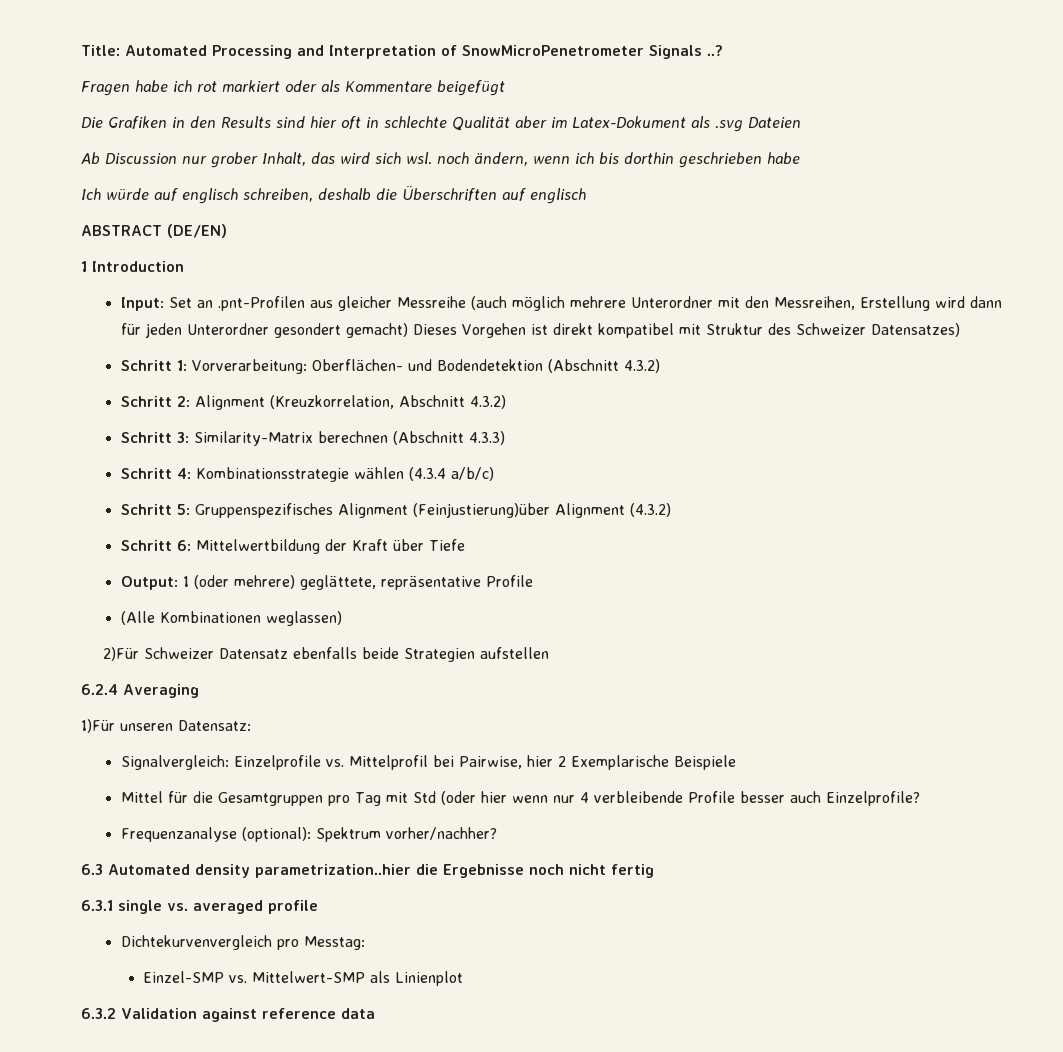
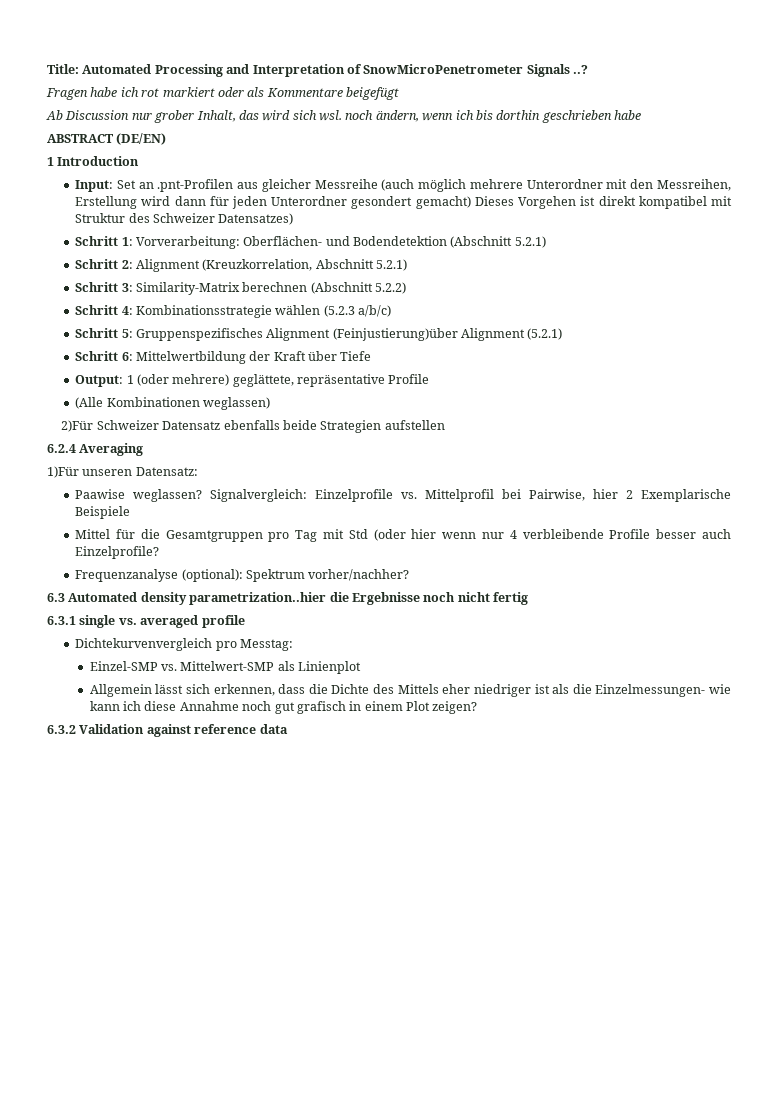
- Die Grafiken in den Results sind hier oft in schlechte Qualität aber im Latex-Dokument als .svg Dateien
- Ich würde auf englisch schreiben, deshalb die Überschriften auf englisch
- Schritt 1: Vorverarbeitung: Oberflächen- und Bodendetektion (Abschnitt 4.3.2)
+ Schritt 1: Vorverarbeitung: Oberflächen- und Bodendetektion (Abschnitt 5.2.1)
- Schritt 2: Alignment (Kreuzkorrelation, Abschnitt 4.3.2)
+ Schritt 2: Alignment (Kreuzkorrelation, Abschnitt 5.2.1)
- Schritt 3: Similarity-Matrix berechnen (Abschnitt 4.3.3)
+ Schritt 3: Similarity-Matrix berechnen (Abschnitt 5.2.2)
- Schritt 4: Kombinationsstrategie wählen (4.3.4 a/b/c)
+ Schritt 4: Kombinationsstrategie wählen (5.2.3 a/b/c)
- Schritt 5: Gruppenspezifisches Alignment (Feinjustierung)über Alignment (4.3.2)
+ Schritt 5: Gruppenspezifisches Alignment (Feinjustierung)über Alignment (5.2.1)
+ Paawise weglassen?
+ Allgemein lässt sich erkennen, dass die Dichte des Mittels eher niedriger ist als die Einzelmessungen- wie kann ich diese Annahme noch gut grafisch in einem Plot zeigen?

